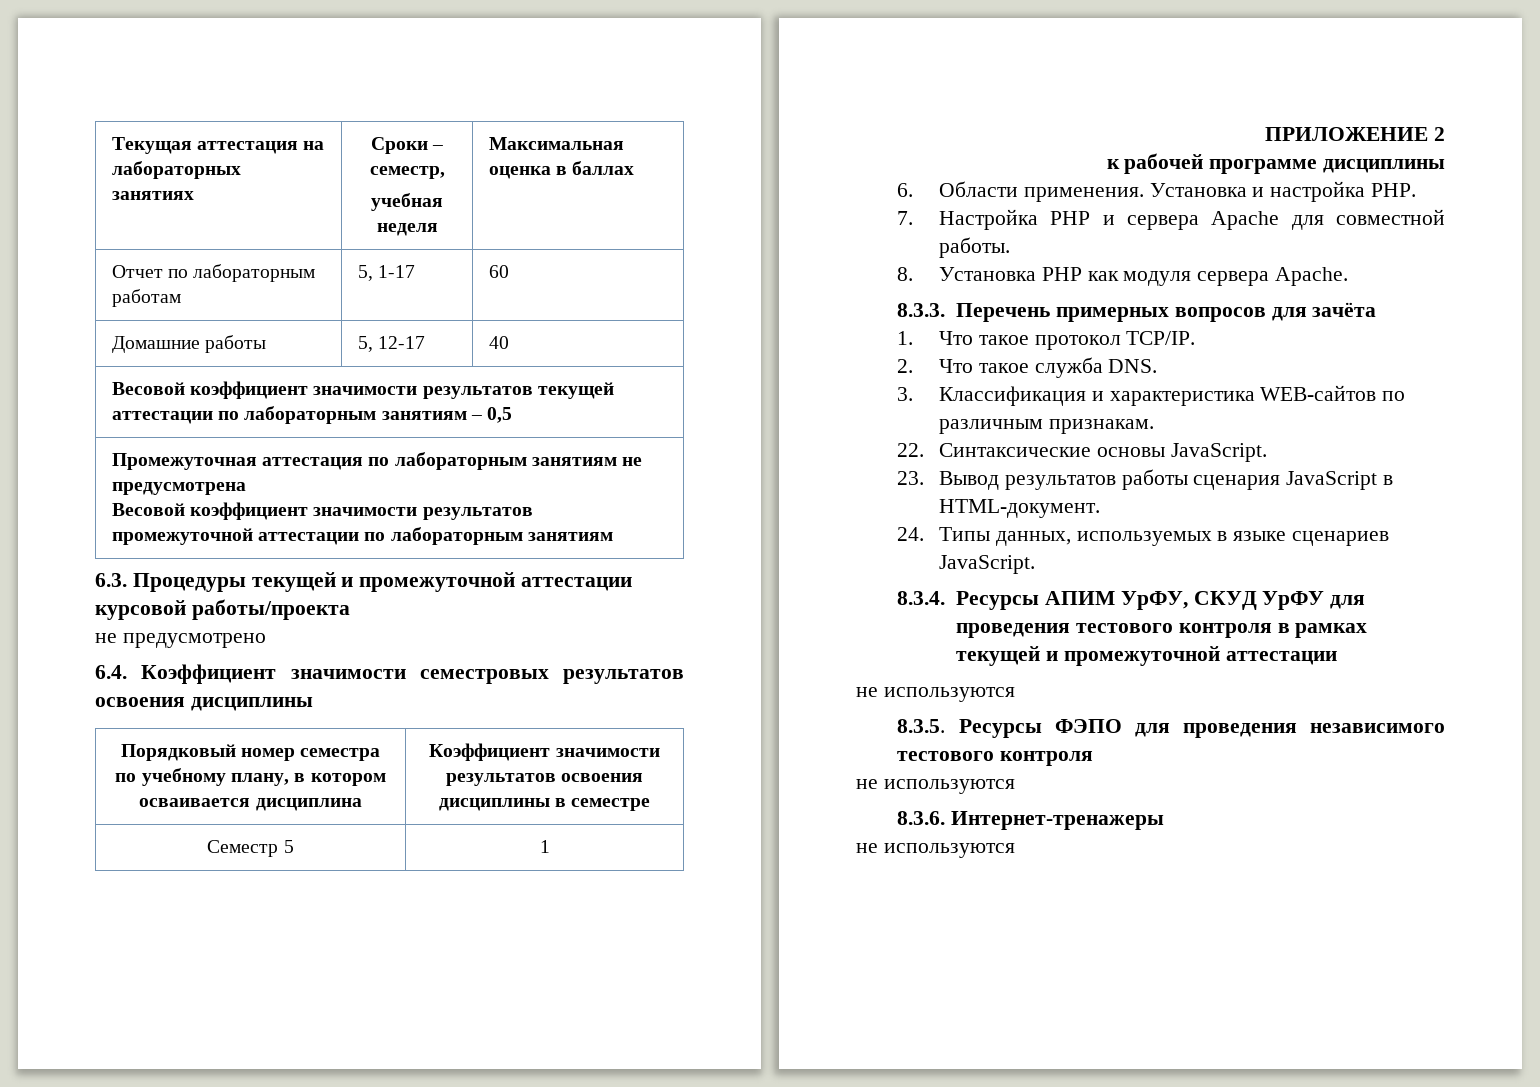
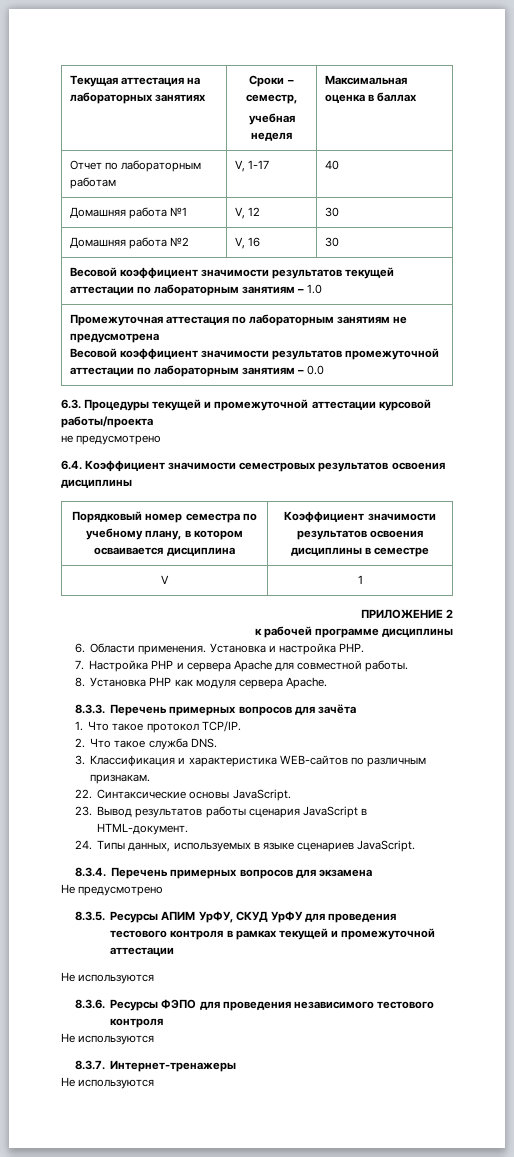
- Отчет по лабораторным работам | 5, 1-17 | 60
- Домашние работы | 5, 12-17 | 40
+ Отчет по лабораторным работам | V, 1-17 | 40
+ Домашняя работа №1 | V, 12 | 30
+ Домашняя работа №2 | V, 16 | 30
- Весовой коэффициент значимости результатов текущей аттестации по лабораторным занятиям – 0,5
+ Весовой коэффициент значимости результатов текущей аттестации по лабораторным занятиям – 1.0
  Промежуточная аттестация по лабораторным занятиям не предусмотрена
- Весовой коэффициент значимости результатов промежуточной аттестации по лабораторным занятиям
+ Весовой коэффициент значимости результатов промежуточной аттестации по лабораторным занятиям – 0.0
- Семестр 5 | 1
+ V | 1
- 8.3.4. Ресурсы АПИМ УрФУ, СКУД УрФУ для проведения тестового контроля в рамках текущей и промежуточной аттестации
- не используются
- 8.3.5. Ресурсы ФЭПО для проведения независимого тестового контроля
- не используются
- 8.3.6. Интернет-тренажеры
- не используются
+ 8.3.4. Перечень примерных вопросов для экзамена
+ Не предусмотрено
+ 8.3.5. Ресурсы АПИМ УрФУ, СКУД УрФУ для проведения тестового контроля в рамках текущей и промежуточной аттестации
+ Не используются
+ 8.3.6. Ресурсы ФЭПО для проведения независимого тестового контроля
+ Не используются
+ 8.3.7. Интернет-тренажеры
+ Не используются

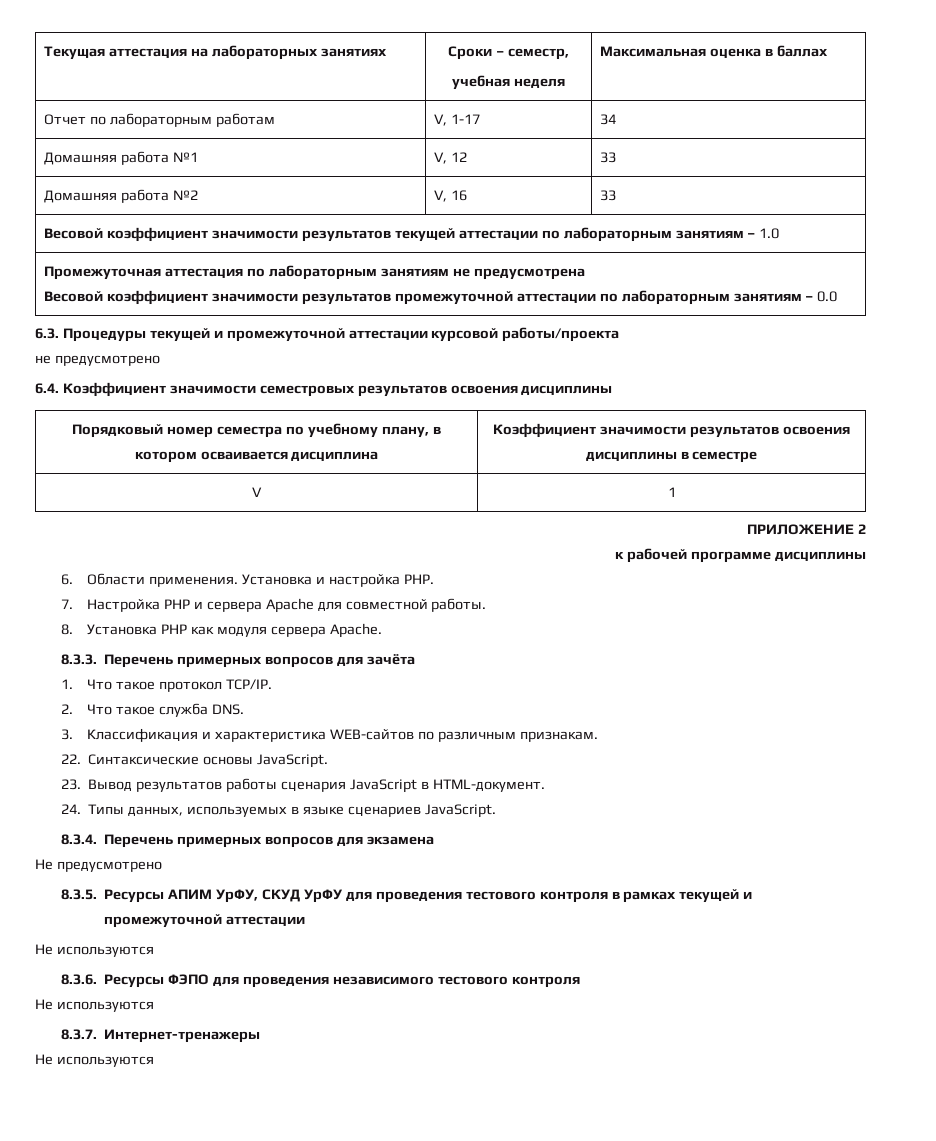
- Отчет по лабораторным работам | V, 1-17 | 40
+ Отчет по лабораторным работам | V, 1-17 | 34
- Домашняя работа №1 | V, 12 | 30
+ Домашняя работа №1 | V, 12 | 33
- Домашняя работа №2 | V, 16 | 30
+ Домашняя работа №2 | V, 16 | 33

